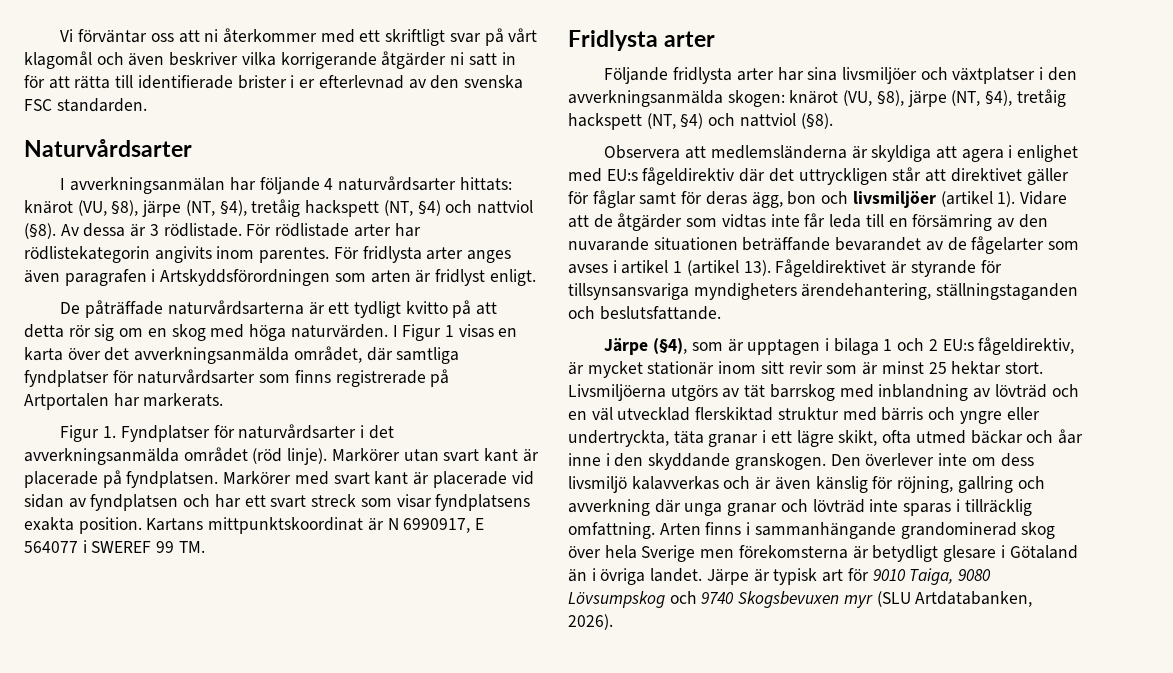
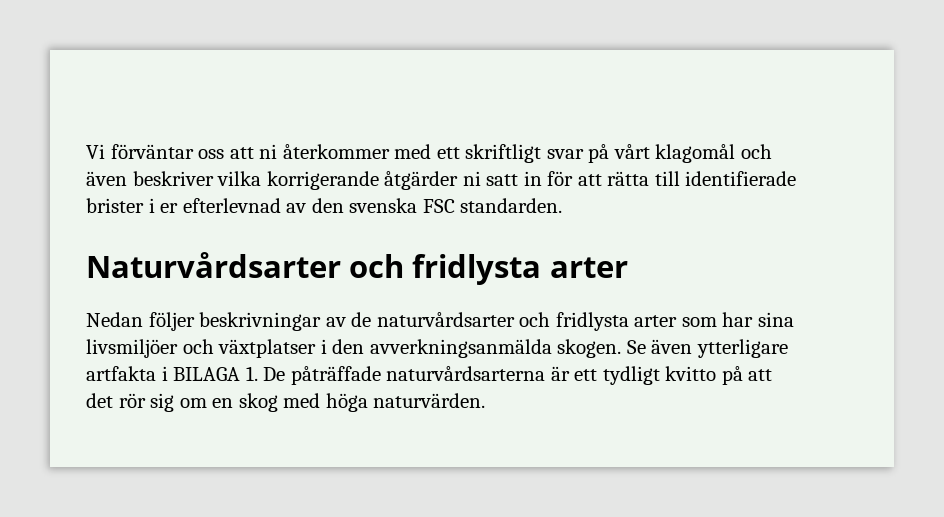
- Naturvårdsarter
- I avverkningsanmälan har följande 4 naturvårdsarter hittats: knärot (VU, §8), järpe (NT, §4), tretåig hackspett (NT, §4) och nattviol (§8). Av dessa är 3 rödlistade. För rödlistade arter har rödlistekategorin angivits inom parentes. För fridlysta arter anges även paragrafen i Artskyddsförordningen som arten är fridlyst enligt.
- De påträffade naturvårdsarterna är ett tydligt kvitto på att detta rör sig om en skog med höga naturvärden. I Figur 1 visas en karta över det avverkningsanmälda området, där samtliga fyndplatser för naturvårdsarter som finns registrerade på Artportalen har markerats.
- Figur 1. Fyndplatser för naturvårdsarter i det avverkningsanmälda området (röd linje). Markörer utan svart kant är placerade på fyndplatsen. Markörer med svart kant är placerade vid sidan av fyndplatsen och har ett svart streck som visar fyndplatsens exakta position. Kartans mittpunktskoordinat är N 6990917, E 564077 i SWEREF 99 TM.
- Fridlysta arter
- Följande fridlysta arter har sina livsmiljöer och växtplatser i den avverkningsanmälda skogen: knärot (VU, §8), järpe (NT, §4), tretåig hackspett (NT, §4) och nattviol (§8).
- Observera att medlemsländerna är skyldiga att agera i enlighet med EU:s fågeldirektiv där det uttryckligen står att direktivet gäller för fåglar samt för deras ägg, bon och livsmiljöer (artikel 1). Vidare att de åtgärder som vidtas inte får leda till en försämring av den nuvarande situationen beträffande bevarandet av de fågelarter som avses i artikel 1 (artikel 13). Fågeldirektivet är styrande för tillsynsansvariga myndigheters ärendehantering, ställningstaganden och beslutsfattande.
- Järpe (§4), som är upptagen i bilaga 1 och 2 EU:s fågeldirektiv, är mycket stationär inom sitt revir som är minst 25 hektar stort. Livsmiljöerna utgörs av tät barrskog med inblandning av lövträd och en väl utvecklad flerskiktad struktur med bärris och yngre eller undertryckta, täta granar i ett lägre skikt, ofta utmed bäckar och åar inne i den skyddande granskogen. Den överlever inte om dess livsmiljö kalavverkas och är även känslig för röjning, gallring och avverkning där unga granar och lövträd inte sparas i tillräcklig omfattning. Arten finns i sammanhängande grandominerad skog över hela Sverige men förekomsterna är betydligt glesare i Götaland än i övriga landet. Järpe är typisk art för 9010 Taiga, 9080 Lövsumpskog och 9740 Skogsbevuxen myr (SLU Artdatabanken, 2026).
+ Naturvårdsarter och fridlysta arter
+ Nedan följer beskrivningar av de naturvårdsarter och fridlysta arter som har sina livsmiljöer och växtplatser i den avverkningsanmälda skogen. Se även ytterligare artfakta i BILAGA 1. De påträffade naturvårdsarterna är ett tydligt kvitto på att det rör sig om en skog med höga naturvärden.

